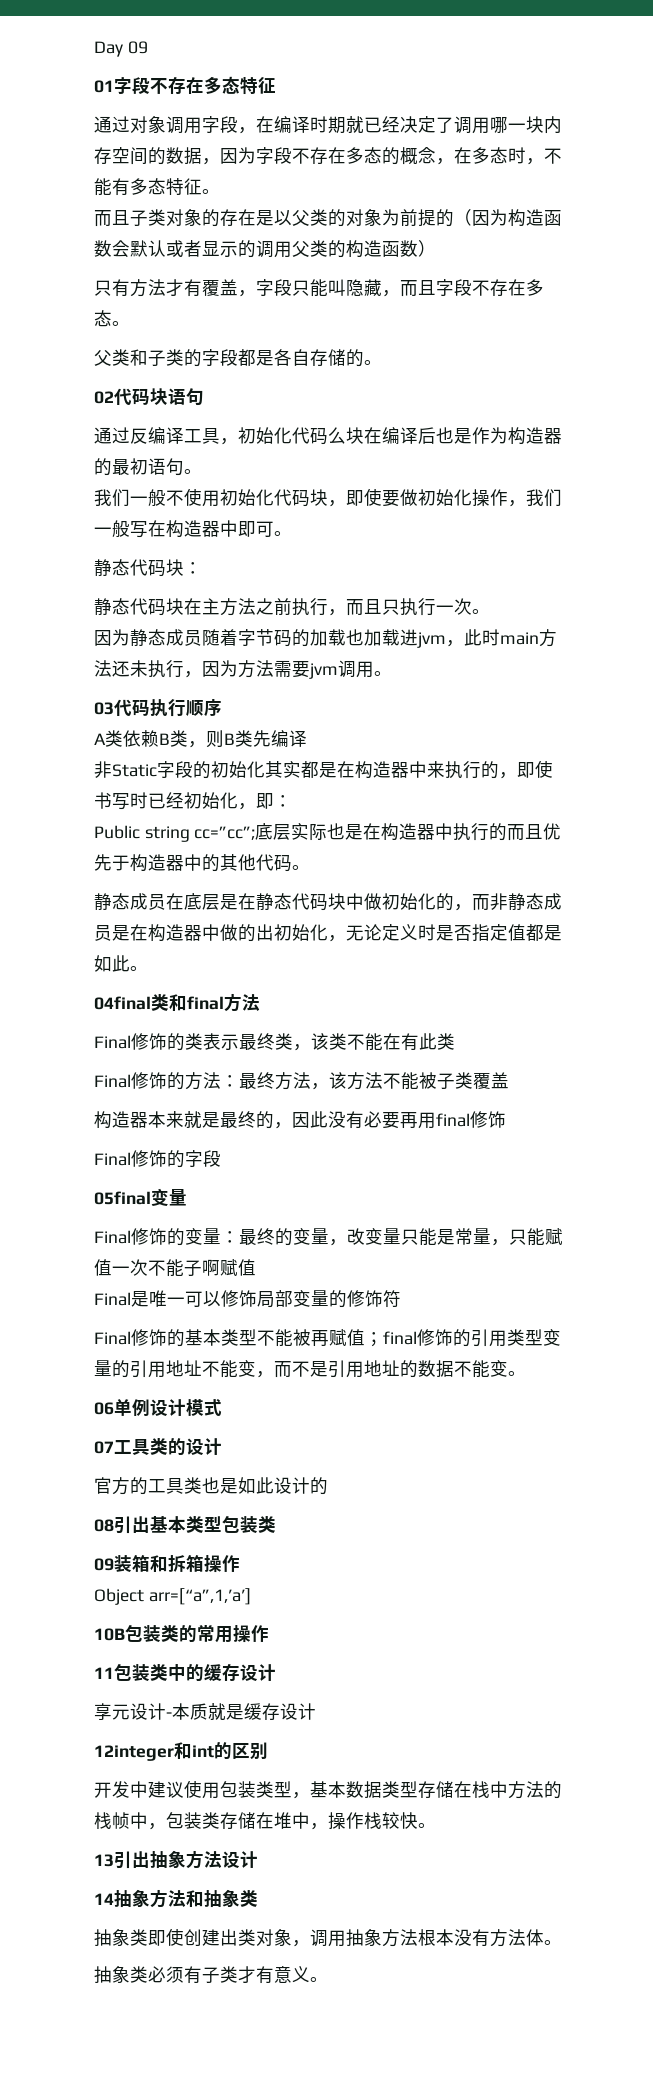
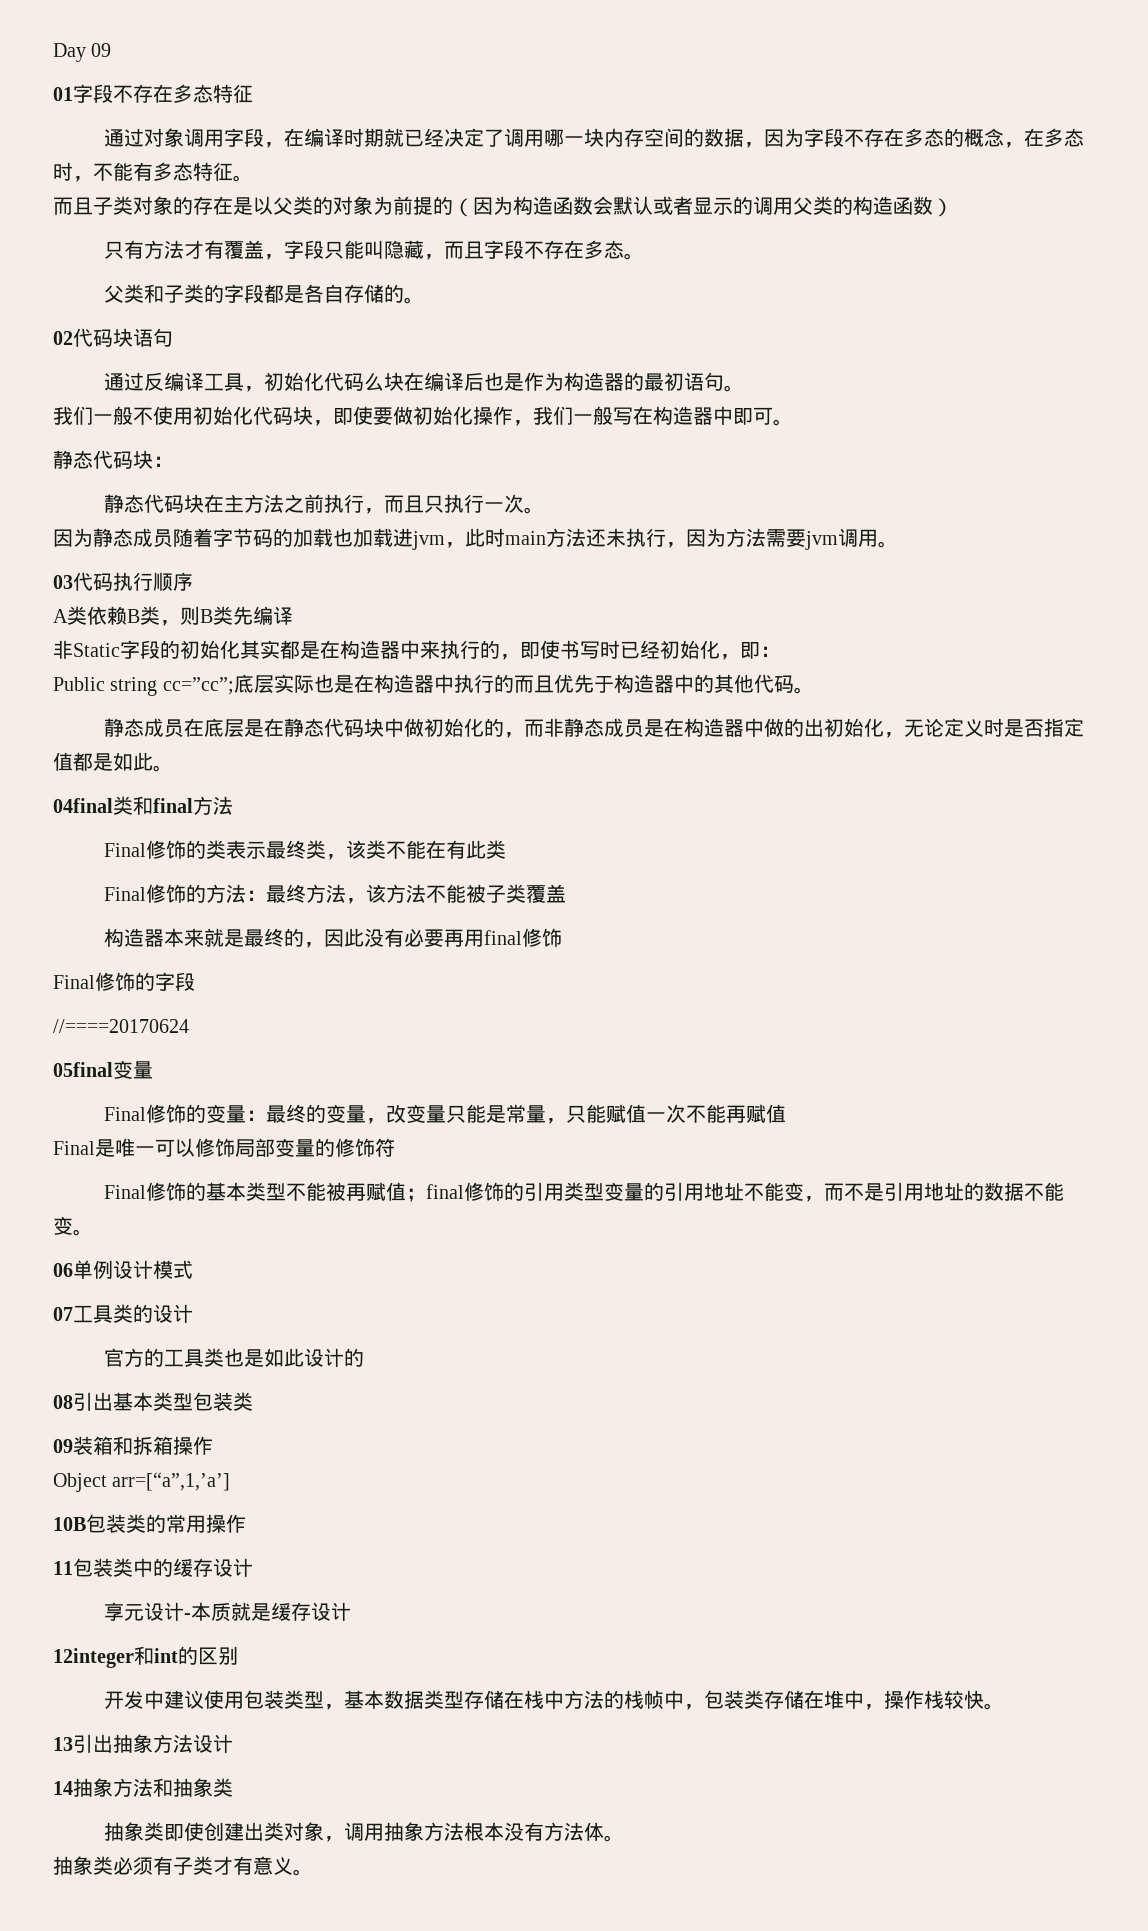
+ //====20170624
- Final修饰的变量：最终的变量，改变量只能是常量，只能赋值一次不能子啊赋值
+ Final修饰的变量：最终的变量，改变量只能是常量，只能赋值一次不能再赋值

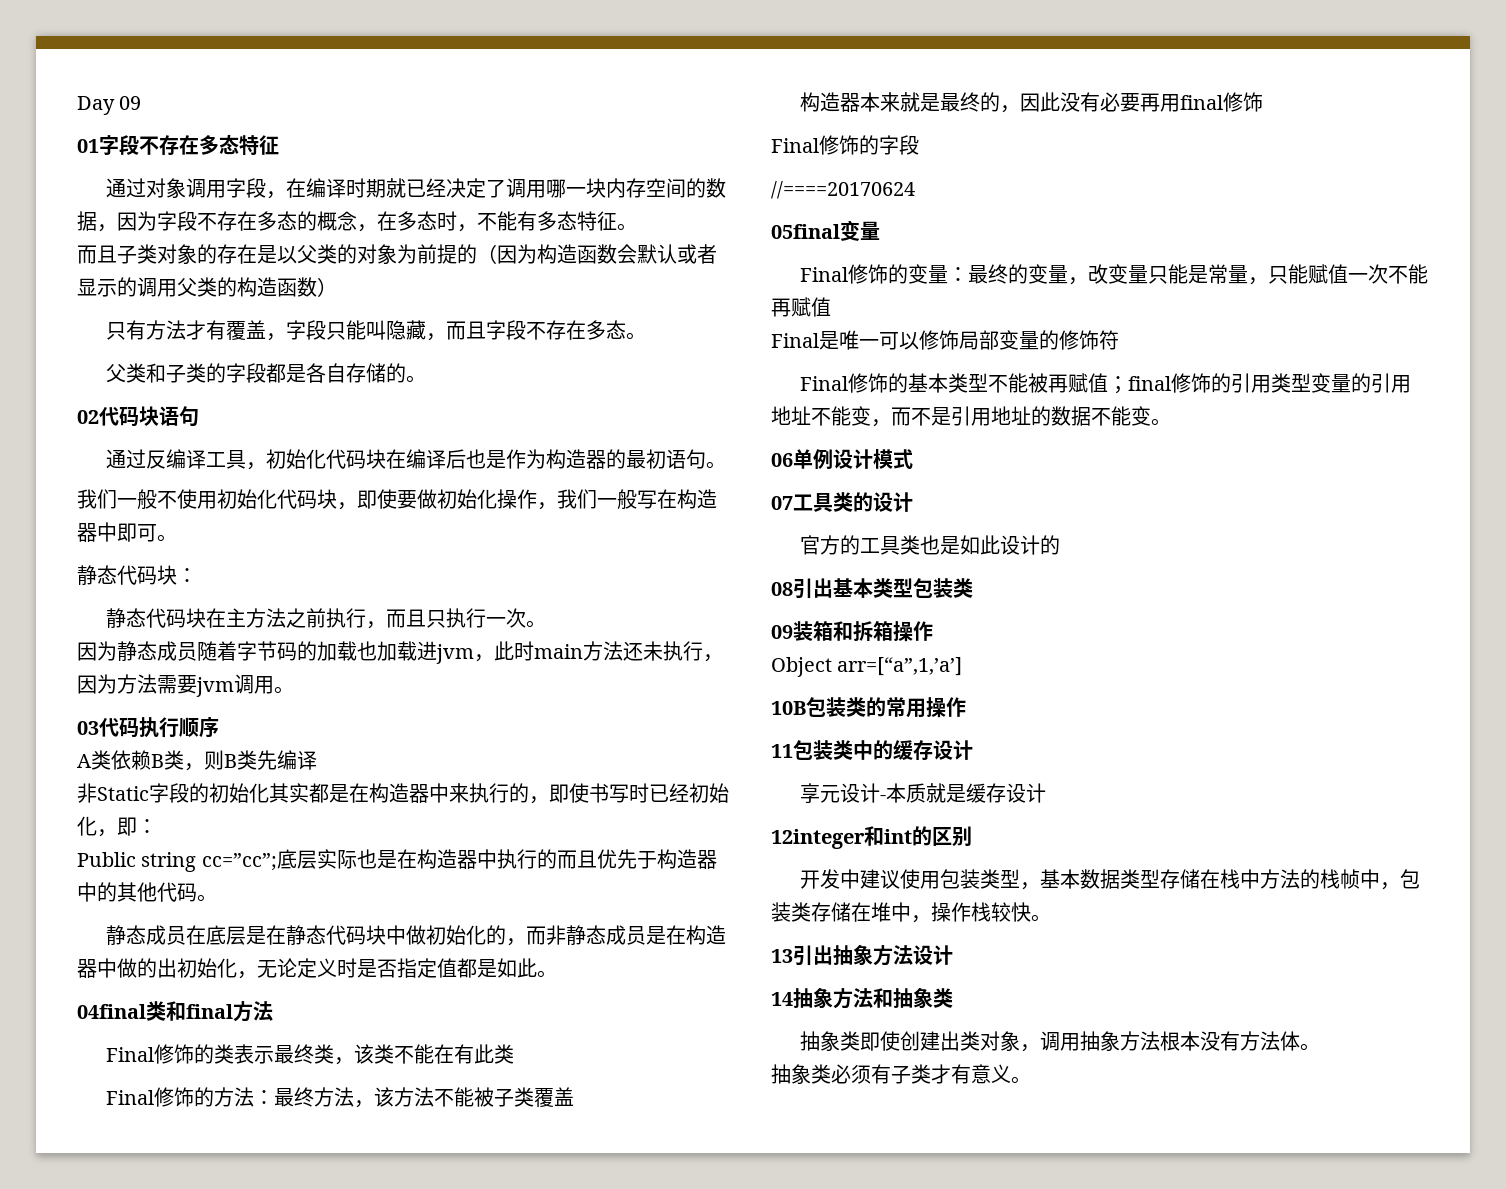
- 通过反编译工具，初始化代码么块在编译后也是作为构造器的最初语句。
+ 通过反编译工具，初始化代码块在编译后也是作为构造器的最初语句。

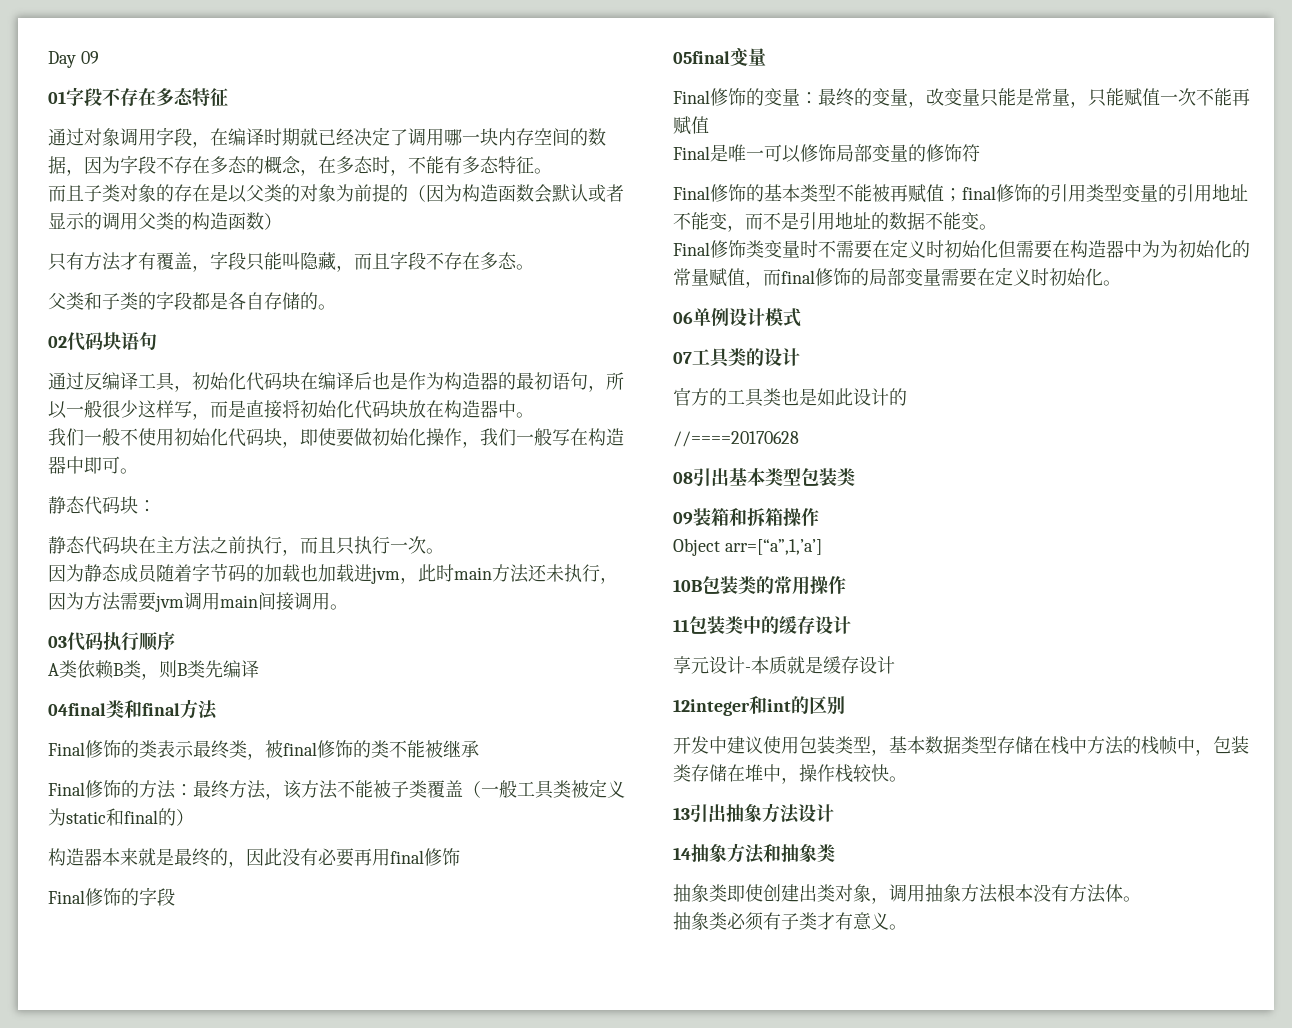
- 通过反编译工具，初始化代码块在编译后也是作为构造器的最初语句。
+ 通过反编译工具，初始化代码块在编译后也是作为构造器的最初语句，所以一般很少这样写，而是直接将初始化代码块放在构造器中。
- 因为静态成员随着字节码的加载也加载进jvm，此时main方法还未执行，因为方法需要jvm调用。
+ 因为静态成员随着字节码的加载也加载进jvm，此时main方法还未执行，因为方法需要jvm调用main间接调用。
- 非Static字段的初始化其实都是在构造器中来执行的，即使书写时已经初始化，即：
- Public string cc=”cc”;底层实际也是在构造器中执行的而且优先于构造器中的其他代码。
- 静态成员在底层是在静态代码块中做初始化的，而非静态成员是在构造器中做的出初始化，无论定义时是否指定值都是如此。
- Final修饰的类表示最终类，该类不能在有此类
+ Final修饰的类表示最终类，被final修饰的类不能被继承
- Final修饰的方法：最终方法，该方法不能被子类覆盖
+ Final修饰的方法：最终方法，该方法不能被子类覆盖（一般工具类被定义为static和final的）
- //====20170624
+ Final修饰类变量时不需要在定义时初始化但需要在构造器中为为初始化的常量赋值，而final修饰的局部变量需要在定义时初始化。
+ //====20170628

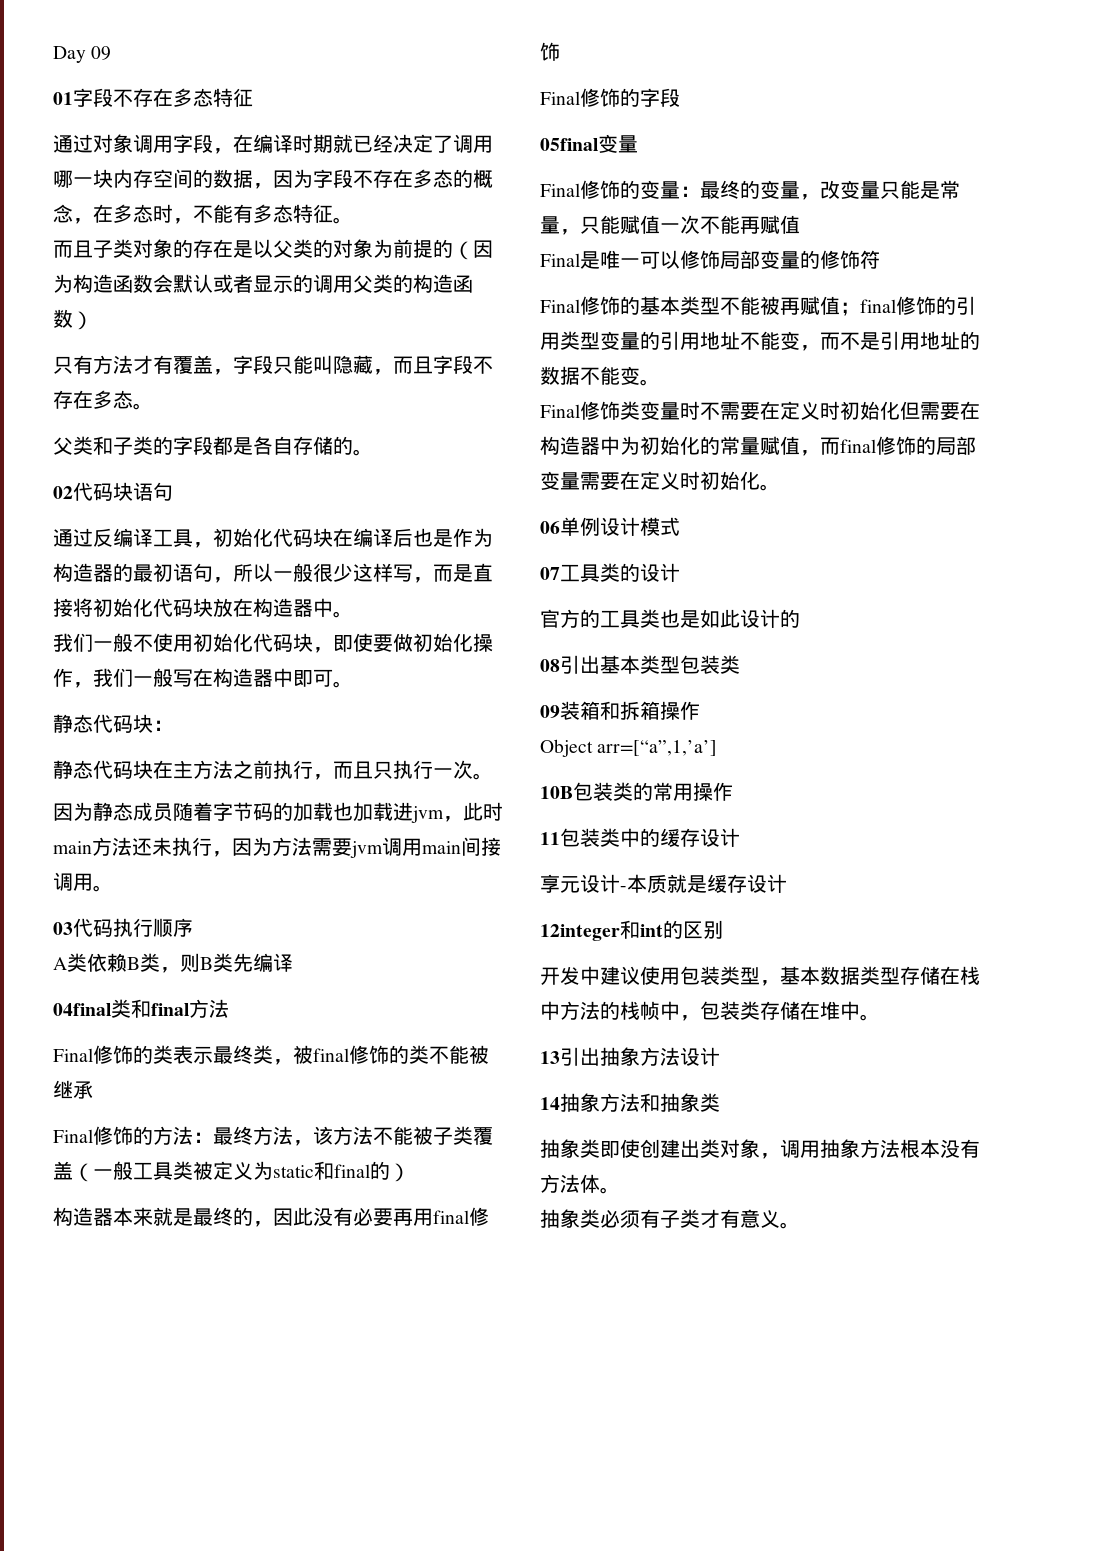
- Final修饰类变量时不需要在定义时初始化但需要在构造器中为为初始化的常量赋值，而final修饰的局部变量需要在定义时初始化。
+ Final修饰类变量时不需要在定义时初始化但需要在构造器中为初始化的常量赋值，而final修饰的局部变量需要在定义时初始化。
- //====20170628
- 开发中建议使用包装类型，基本数据类型存储在栈中方法的栈帧中，包装类存储在堆中，操作栈较快。
+ 开发中建议使用包装类型，基本数据类型存储在栈中方法的栈帧中，包装类存储在堆中。

